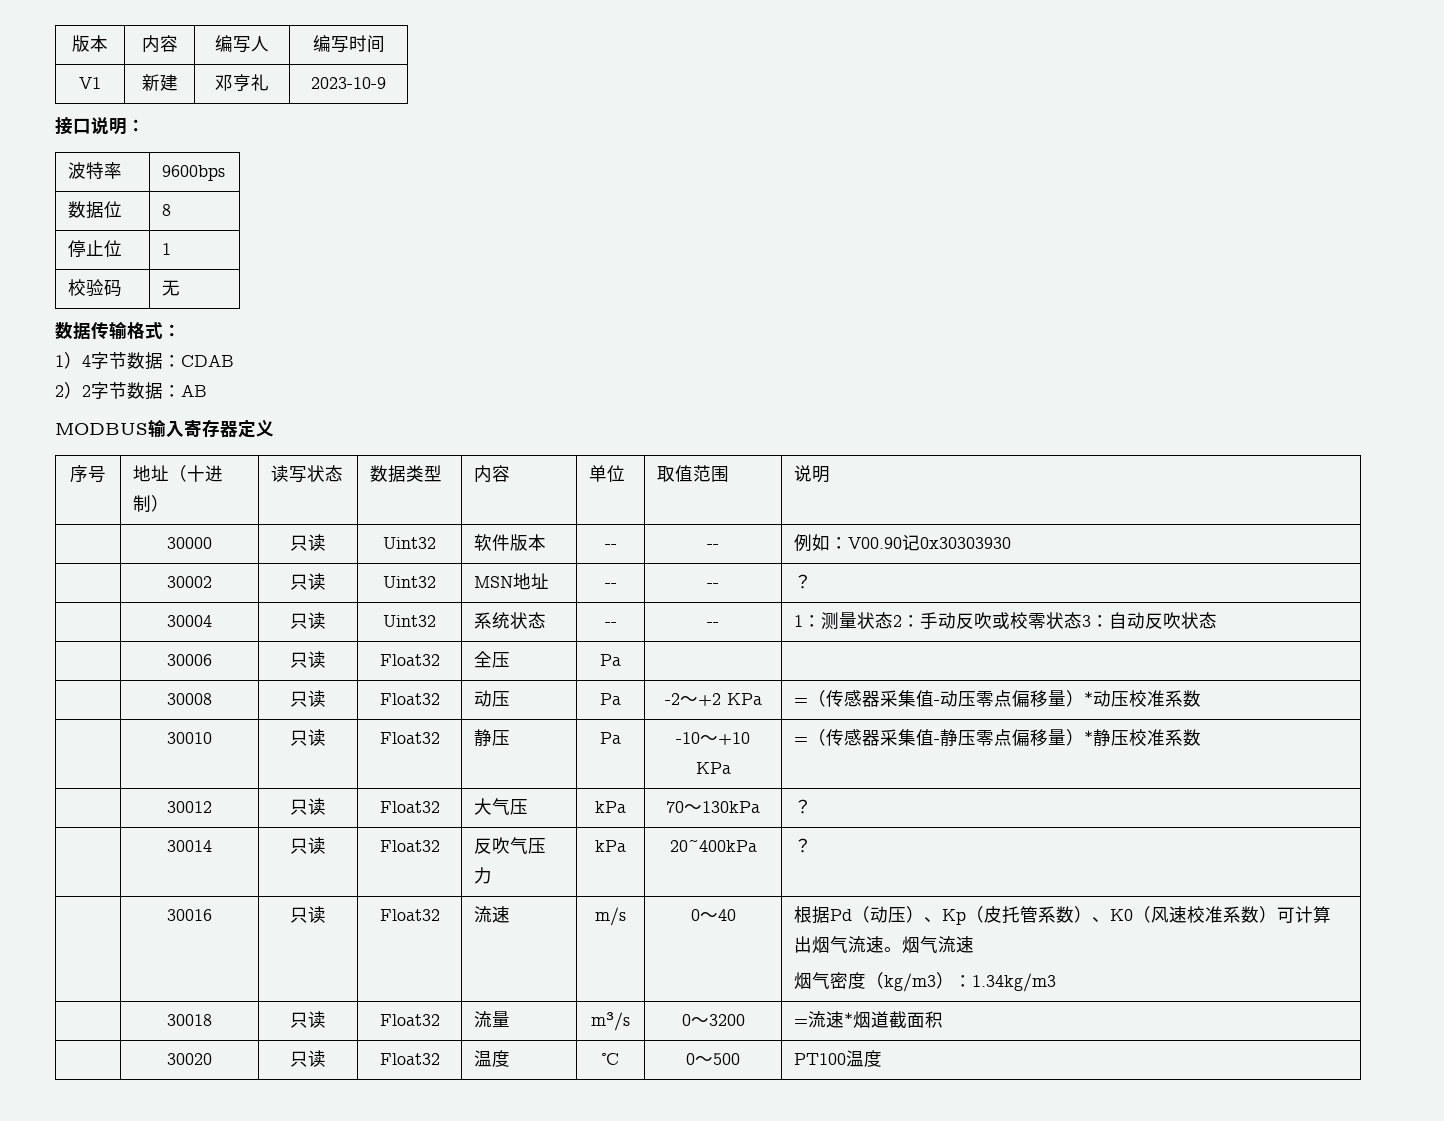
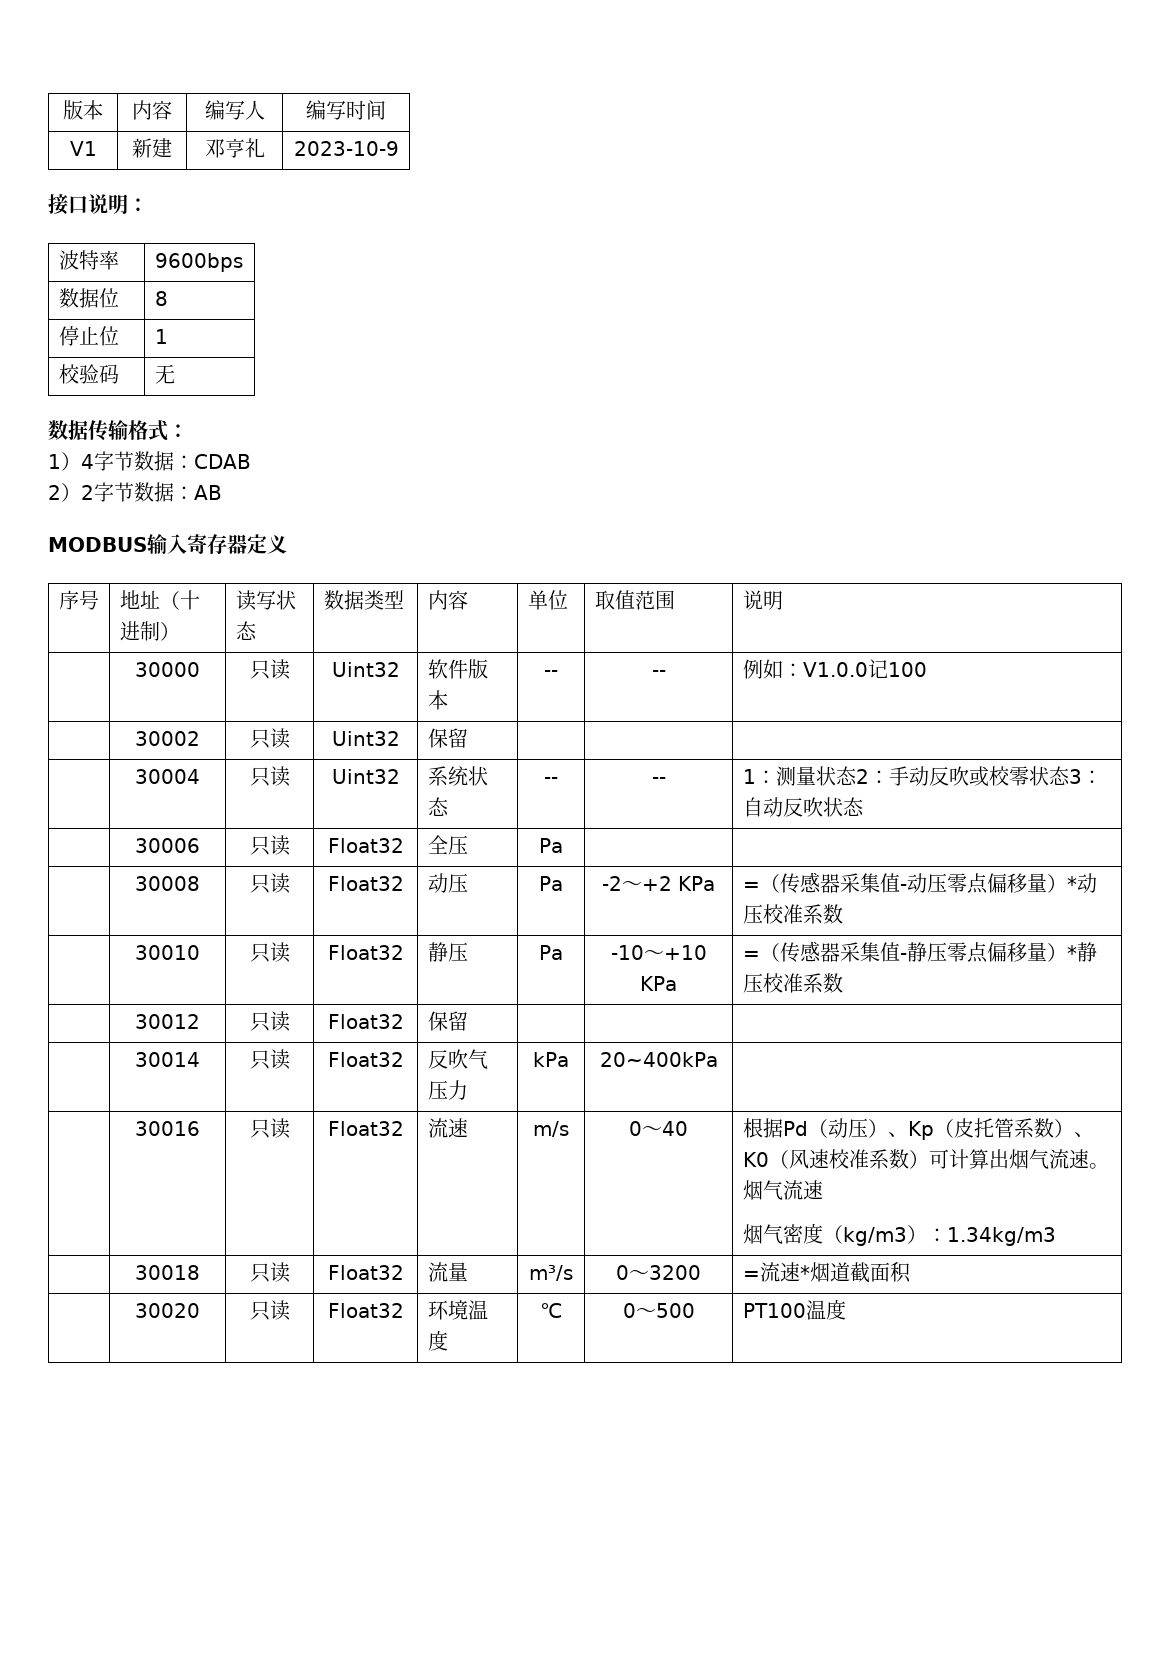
- | 30000 | 只读 | Uint32 | 软件版本 | -- | -- | 例如：V00.90记0x30303930
+ | 30000 | 只读 | Uint32 | 软件版本 | -- | -- | 例如：V1.0.0记100
- | 30002 | 只读 | Uint32 | MSN地址 | -- | -- | ？
+ | 30002 | 只读 | Uint32 | 保留 | | |
- | 30012 | 只读 | Float32 | 大气压 | kPa | 70～130kPa | ？
+ | 30012 | 只读 | Float32 | 保留 | | |
- | 30014 | 只读 | Float32 | 反吹气压力 | kPa | 20~400kPa | ？
+ | 30014 | 只读 | Float32 | 反吹气压力 | kPa | 20~400kPa |
- | 30020 | 只读 | Float32 | 温度 | ℃ | 0～500 | PT100温度
+ | 30020 | 只读 | Float32 | 环境温度 | ℃ | 0～500 | PT100温度

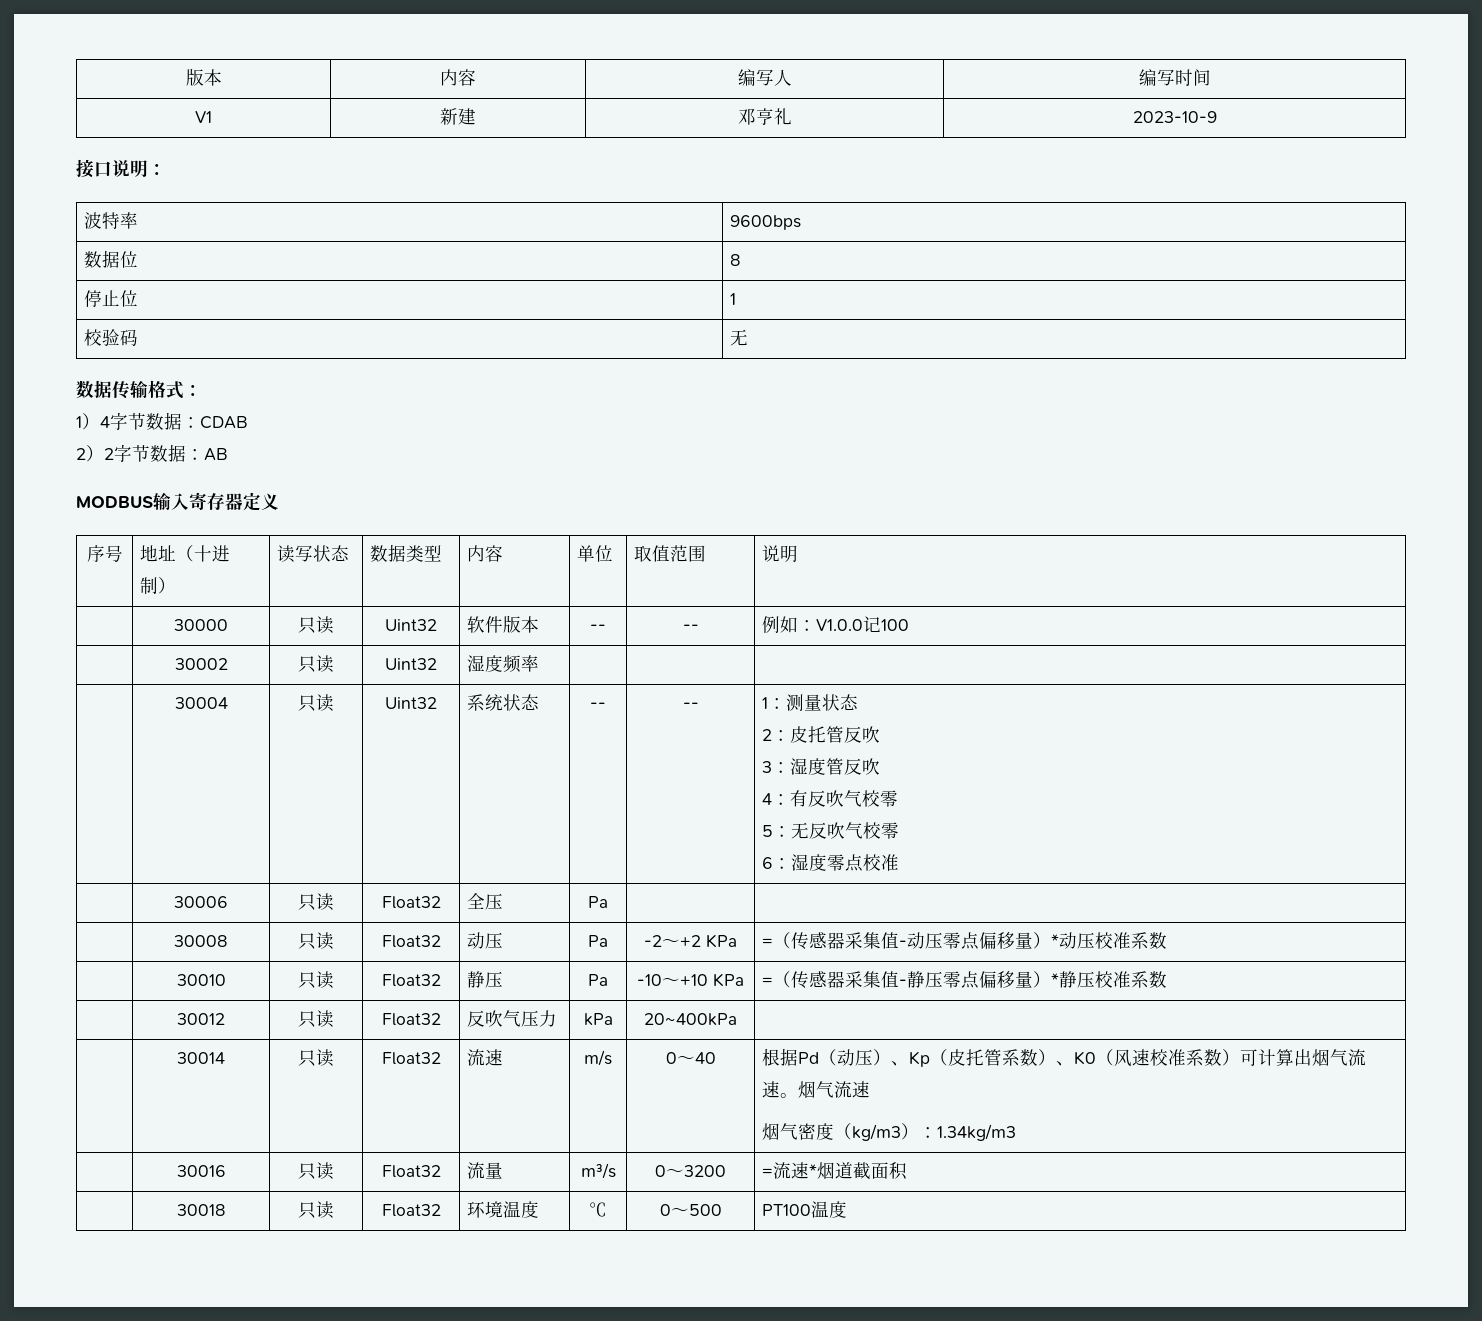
- | 30002 | 只读 | Uint32 | 保留 | | |
+ | 30002 | 只读 | Uint32 | 湿度频率 | | |
- | 30004 | 只读 | Uint32 | 系统状态 | -- | -- | 1：测量状态2：手动反吹或校零状态3：自动反吹状态
+ | 30004 | 只读 | Uint32 | 系统状态 | -- | -- | 1：测量状态
+ 2：皮托管反吹
+ 3：湿度管反吹
+ 4：有反吹气校零
+ 5：无反吹气校零
+ 6：湿度零点校准
- | 30012 | 只读 | Float32 | 保留 | | |
- | 30014 | 只读 | Float32 | 反吹气压力 | kPa | 20~400kPa |
+ | 30012 | 只读 | Float32 | 反吹气压力 | kPa | 20~400kPa |
- | 30016 | 只读 | Float32 | 流速 | m/s | 0～40 | 根据Pd（动压）、Kp（皮托管系数）、K0（风速校准系数）可计算出烟气流速。烟气流速
+ | 30014 | 只读 | Float32 | 流速 | m/s | 0～40 | 根据Pd（动压）、Kp（皮托管系数）、K0（风速校准系数）可计算出烟气流速。烟气流速
- | 30018 | 只读 | Float32 | 流量 | m³/s | 0～3200 | =流速*烟道截面积
+ | 30016 | 只读 | Float32 | 流量 | m³/s | 0～3200 | =流速*烟道截面积
- | 30020 | 只读 | Float32 | 环境温度 | ℃ | 0～500 | PT100温度
+ | 30018 | 只读 | Float32 | 环境温度 | ℃ | 0～500 | PT100温度

